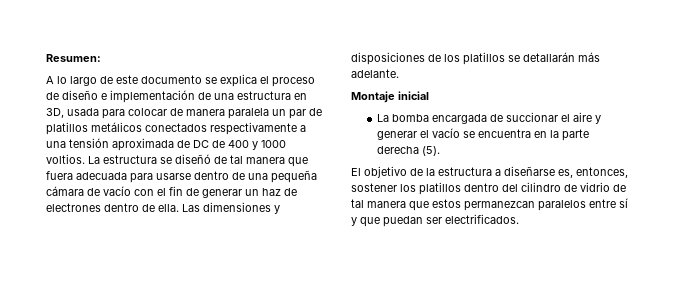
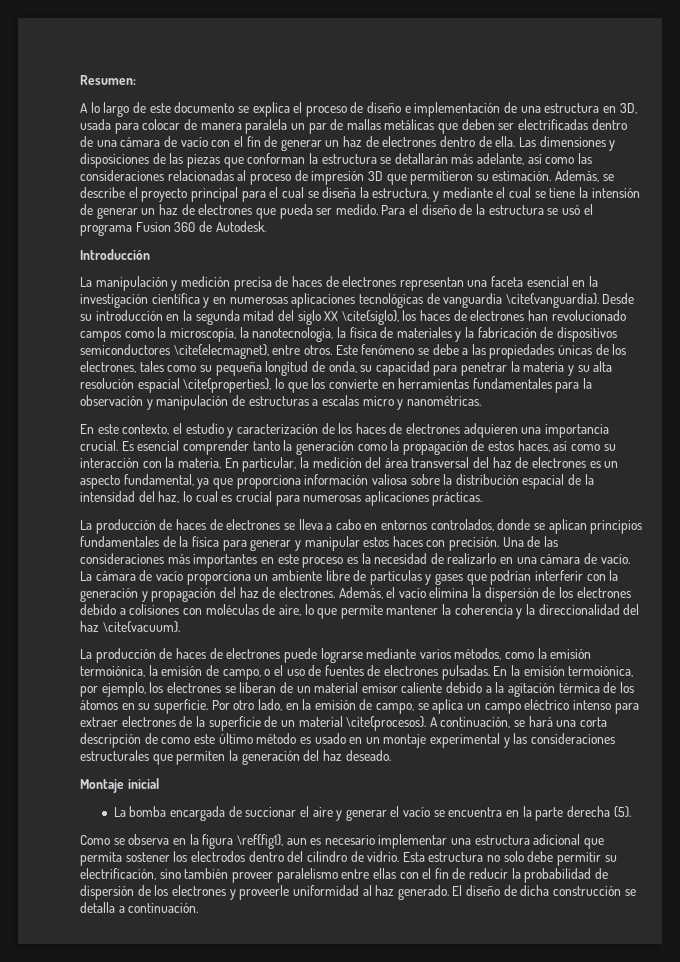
- A lo largo de este documento se explica el proceso de diseño e implementación de una estructura en 3D, usada para colocar de manera paralela un par de platillos metálicos conectados respectivamente a una tensión aproximada de DC de 400 y 1000 voltios. La estructura se diseñó de tal manera que fuera adecuada para usarse dentro de una pequeña cámara de vacío con el fin de generar un haz de electrones dentro de ella.
+ A lo largo de este documento se explica el proceso de diseño e implementación de una estructura en 3D, usada para colocar de manera paralela un par de mallas metálicas que deben ser electrificadas dentro de una cámara de vacío con el fin de generar un haz de electrones dentro de ella.
- Las dimensiones y disposiciones de los platillos se detallarán más adelante.
+ Las dimensiones y disposiciones de las piezas que conforman la estructura se detallarán más adelante, así como las consideraciones relacionadas al proceso de impresión 3D que permitieron su estimación. Además, se describe el proyecto principal para el cual se diseña la estructura, y mediante el cual se tiene la intensión de generar un haz de electrones que pueda ser medido. Para el diseño de la estructura se usó el programa Fusion 360 de Autodesk.
+ Introducción
+ La manipulación y medición precisa de haces de electrones representan una faceta esencial en la investigación científica y en numerosas aplicaciones tecnológicas de vanguardia \cite{vanguardia}. Desde su introducción en la segunda mitad del siglo XX \cite{siglo}, los haces de electrones han revolucionado campos como la microscopía, la nanotecnología, la física de materiales y la fabricación de dispositivos semiconductores \cite{elecmagnet}, entre otros. Este fenómeno se debe a las propiedades únicas de los electrones, tales como su pequeña longitud de onda, su capacidad para penetrar la materia y su alta resolución espacial \cite{properties}, lo que los convierte en herramientas fundamentales para la observación y manipulación de estructuras a escalas micro y nanométricas.
+ En este contexto, el estudio y caracterización de los haces de electrones adquieren una importancia crucial. Es esencial comprender tanto la generación como la propagación de estos haces, así como su interacción con la materia. En particular, la medición del área transversal del haz de electrones es un aspecto fundamental, ya que proporciona información valiosa sobre la distribución espacial de la intensidad del haz, lo cual es crucial para numerosas aplicaciones prácticas.
+ La producción de haces de electrones se lleva a cabo en entornos controlados, donde se aplican principios fundamentales de la física para generar y manipular estos haces con precisión. Una de las consideraciones más importantes en este proceso es la necesidad de realizarlo en una cámara de vacío. La cámara de vacío proporciona un ambiente libre de partículas y gases que podrían interferir con la generación y propagación del haz de electrones. Además, el vacío elimina la dispersión de los electrones debido a colisiones con moléculas de aire, lo que permite mantener la coherencia y la direccionalidad del haz \cite{vacuum}.
+ La producción de haces de electrones puede lograrse mediante varios métodos, como la emisión termoiónica, la emisión de campo, o el uso de fuentes de electrones pulsadas. En la emisión termoiónica, por ejemplo, los electrones se liberan de un material emisor caliente debido a la agitación térmica de los átomos en su superficie. Por otro lado, en la emisión de campo, se aplica un campo eléctrico intenso para extraer electrones de la superficie de un material \cite{procesos}. A continuación, se hará una corta descripción de como este último método es usado en un montaje experimental y las consideraciones estructurales que permiten la generación del haz deseado.
- El objetivo de la estructura a diseñarse es, entonces, sostener los platillos dentro del cilindro de vidrio de tal manera que estos permanezcan paralelos entre sí y que puedan ser electrificados.
+ Como se observa en la figura \ref{fig1}, aun es necesario implementar una estructura adicional que permita sostener los electrodos dentro del cilindro de vidrio. Esta estructura no solo debe permitir su electrificación, sino también proveer paralelismo entre ellas con el fin de reducir la probabilidad de dispersión de los electrones y proveerle uniformidad al haz generado. El diseño de dicha construcción se detalla a continuación.

